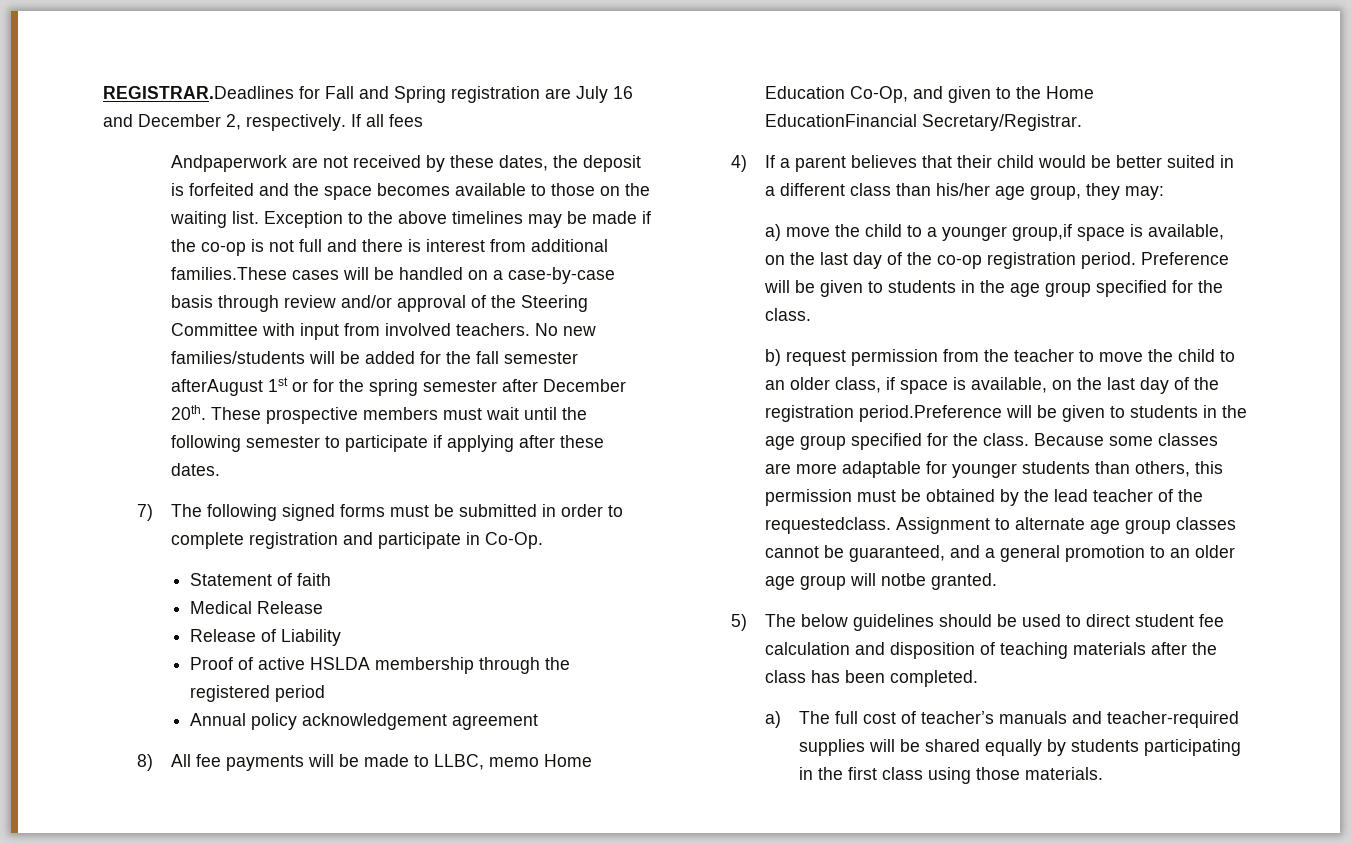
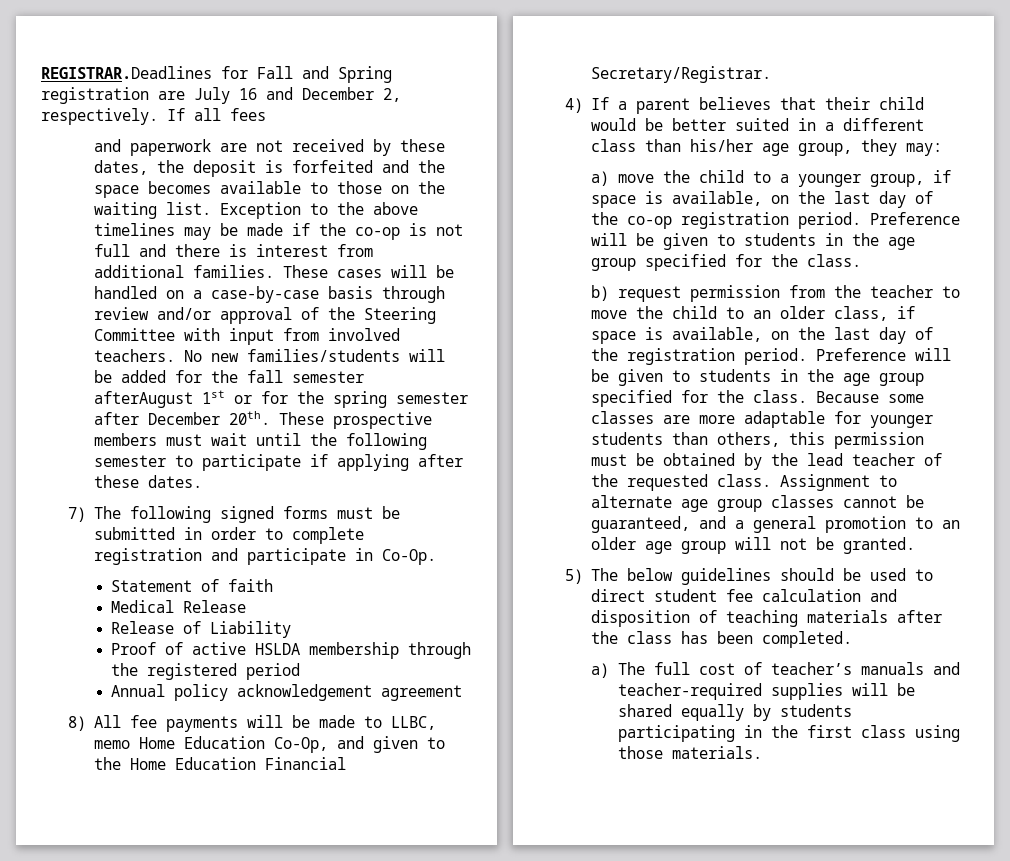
- Andpaperwork are not received by these dates, the deposit is forfeited and the space becomes available to those on the waiting list.
+ and paperwork are not received by these dates, the deposit is forfeited and the space becomes available to those on the waiting list.
- Exception to the above timelines may be made if the co-op is not full and there is interest from additional families.These cases will be handled on a case-by-case basis through review and/or approval of the Steering Committee with input from involved teachers.
+ Exception to the above timelines may be made if the co-op is not full and there is interest from additional families. These cases will be handled on a case-by-case basis through review and/or approval of the Steering Committee with input from involved teachers.
- 8) All fee payments will be made to LLBC, memo Home Education Co-Op, and given to the Home EducationFinancial Secretary/Registrar.
+ 8) All fee payments will be made to LLBC, memo Home Education Co-Op, and given to the Home Education Financial Secretary/Registrar.
- a) move the child to a younger group,if space is available, on the last day of the co-op registration period.
+ a) move the child to a younger group, if space is available, on the last day of the co-op registration period.
- b) request permission from the teacher to move the child to an older class, if space is available, on the last day of the registration period.Preference will be given to students in the age group specified for the class.
+ b) request permission from the teacher to move the child to an older class, if space is available, on the last day of the registration period. Preference will be given to students in the age group specified for the class.
- Because some classes are more adaptable for younger students than others, this permission must be obtained by the lead teacher of the requestedclass.
+ Because some classes are more adaptable for younger students than others, this permission must be obtained by the lead teacher of the requested class.
- Assignment to alternate age group classes cannot be guaranteed, and a general promotion to an older age group will notbe granted.
+ Assignment to alternate age group classes cannot be guaranteed, and a general promotion to an older age group will not be granted.

